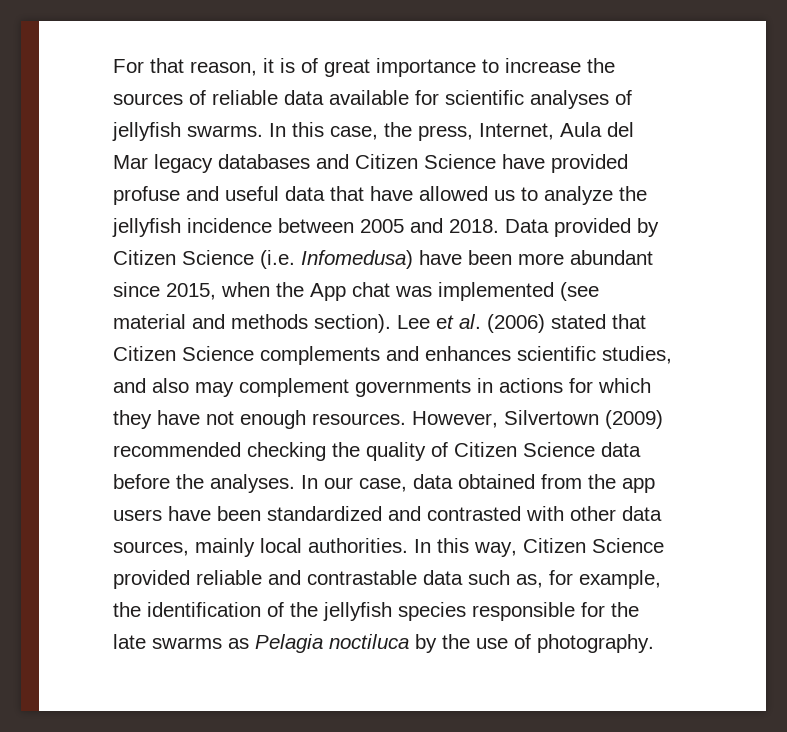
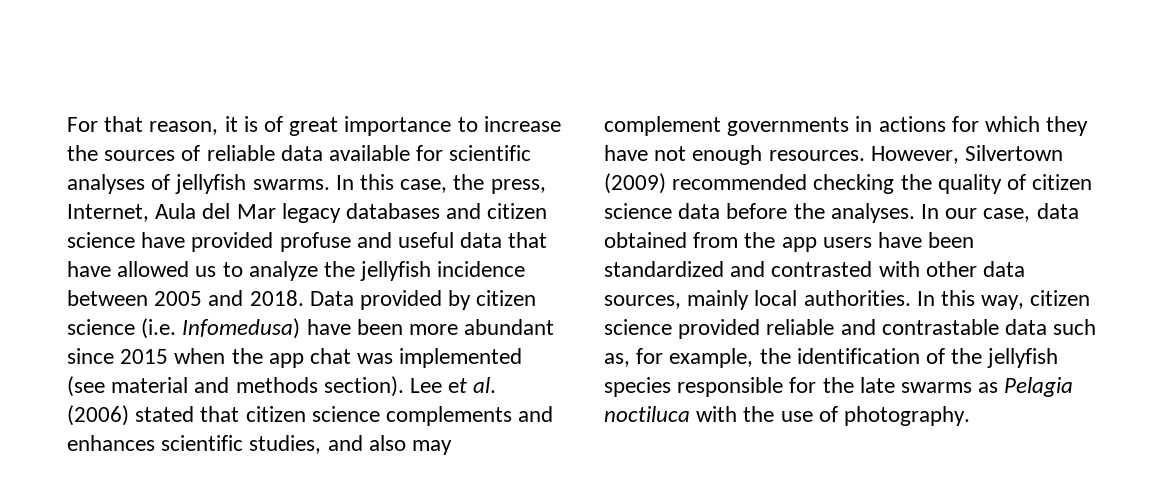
- In this case, the press, Internet, Aula del Mar legacy databases and Citizen Science have provided profuse and useful data that have allowed us to analyze the jellyfish incidence between 2005 and 2018.
+ In this case, the press, Internet, Aula del Mar legacy databases and citizen science have provided profuse and useful data that have allowed us to analyze the jellyfish incidence between 2005 and 2018.
- Data provided by Citizen Science (i.e. Infomedusa) have been more abundant since 2015, when the App chat was implemented (see material and methods section).
+ Data provided by citizen science (i.e. Infomedusa) have been more abundant since 2015 when the app chat was implemented (see material and methods section).
- Lee et al. (2006) stated that Citizen Science complements and enhances scientific studies, and also may complement governments in actions for which they have not enough resources.
+ Lee et al. (2006) stated that citizen science complements and enhances scientific studies, and also may complement governments in actions for which they have not enough resources.
- However, Silvertown (2009) recommended checking the quality of Citizen Science data before the analyses.
+ However, Silvertown (2009) recommended checking the quality of citizen science data before the analyses.
- In this way, Citizen Science provided reliable and contrastable data such as, for example, the identification of the jellyfish species responsible for the late swarms as Pelagia noctiluca by the use of photography.
+ In this way, citizen science provided reliable and contrastable data such as, for example, the identification of the jellyfish species responsible for the late swarms as Pelagia noctiluca with the use of photography.

